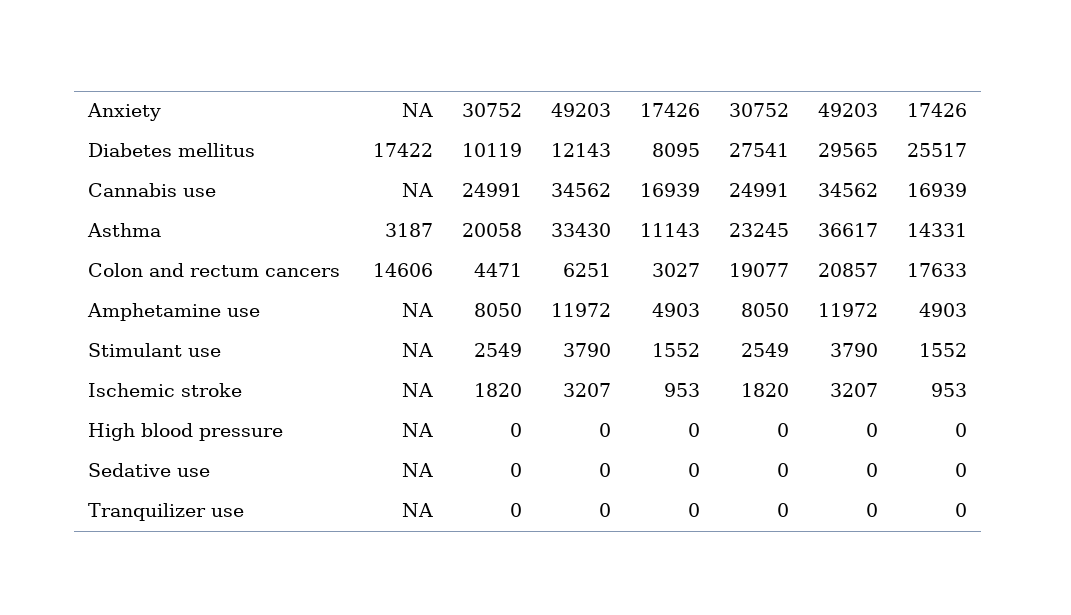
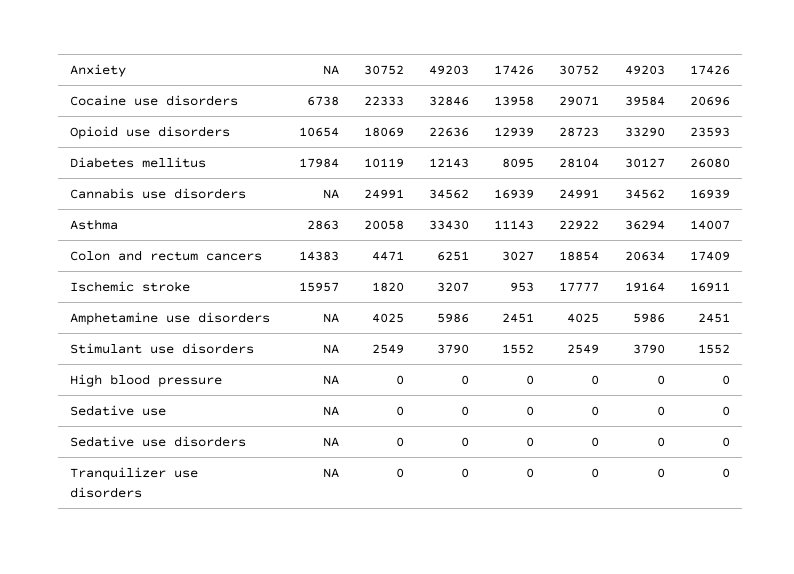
+ Cocaine use disorders | 6738 | 22333 | 32846 | 13958 | 29071 | 39584 | 20696
+ Opioid use disorders | 10654 | 18069 | 22636 | 12939 | 28723 | 33290 | 23593
- Diabetes mellitus | 17422 | 10119 | 12143 | 8095 | 27541 | 29565 | 25517
+ Diabetes mellitus | 17984 | 10119 | 12143 | 8095 | 28104 | 30127 | 26080
- Cannabis use | NA | 24991 | 34562 | 16939 | 24991 | 34562 | 16939
+ Cannabis use disorders | NA | 24991 | 34562 | 16939 | 24991 | 34562 | 16939
- Asthma | 3187 | 20058 | 33430 | 11143 | 23245 | 36617 | 14331
+ Asthma | 2863 | 20058 | 33430 | 11143 | 22922 | 36294 | 14007
- Colon and rectum cancers | 14606 | 4471 | 6251 | 3027 | 19077 | 20857 | 17633
+ Colon and rectum cancers | 14383 | 4471 | 6251 | 3027 | 18854 | 20634 | 17409
+ Ischemic stroke | 15957 | 1820 | 3207 | 953 | 17777 | 19164 | 16911
- Amphetamine use | NA | 8050 | 11972 | 4903 | 8050 | 11972 | 4903
+ Amphetamine use disorders | NA | 4025 | 5986 | 2451 | 4025 | 5986 | 2451
- Stimulant use | NA | 2549 | 3790 | 1552 | 2549 | 3790 | 1552
+ Stimulant use disorders | NA | 2549 | 3790 | 1552 | 2549 | 3790 | 1552
- Ischemic stroke | NA | 1820 | 3207 | 953 | 1820 | 3207 | 953
- Tranquilizer use | NA | 0 | 0 | 0 | 0 | 0 | 0
+ Sedative use disorders | NA | 0 | 0 | 0 | 0 | 0 | 0
+ Tranquilizer use disorders | NA | 0 | 0 | 0 | 0 | 0 | 0

